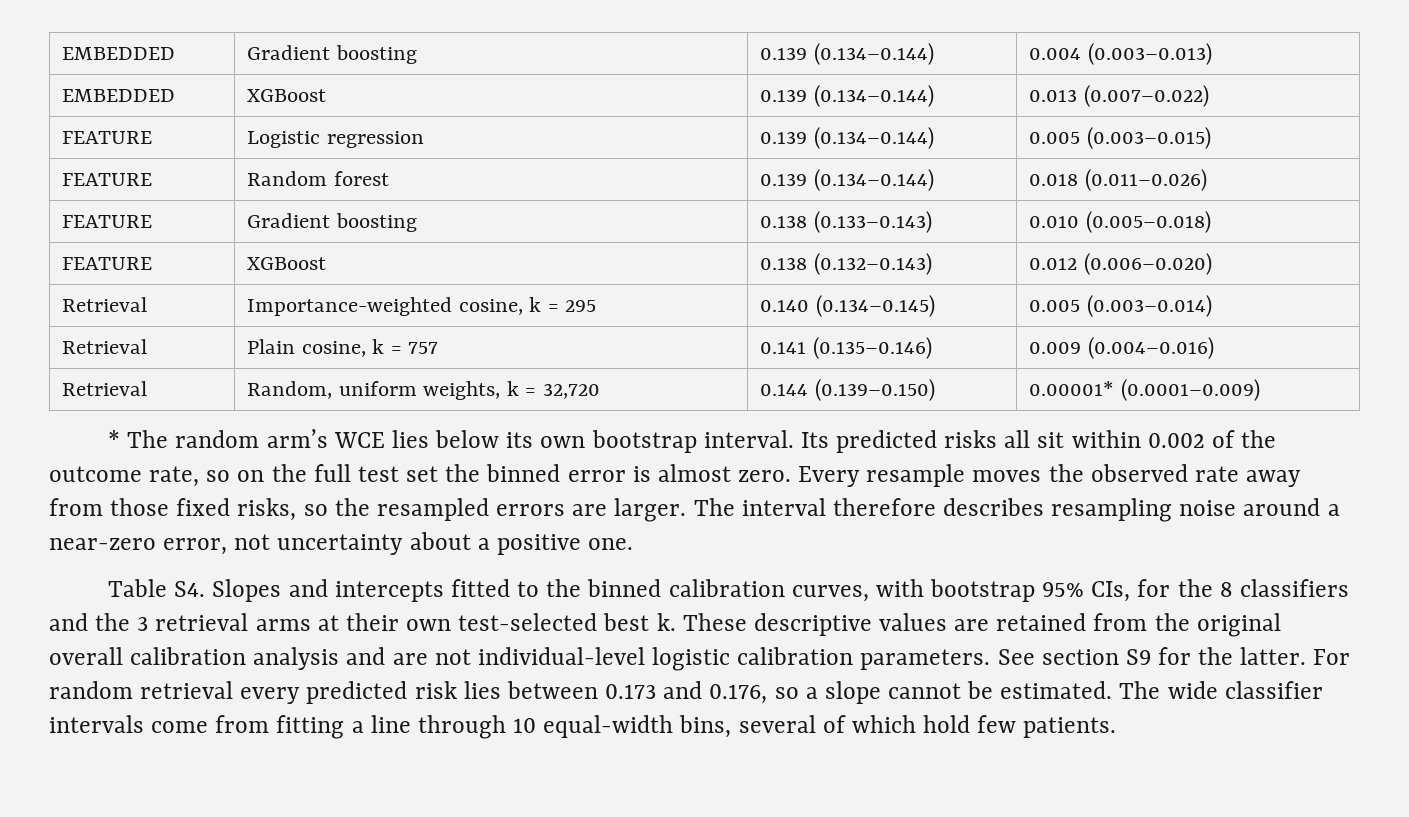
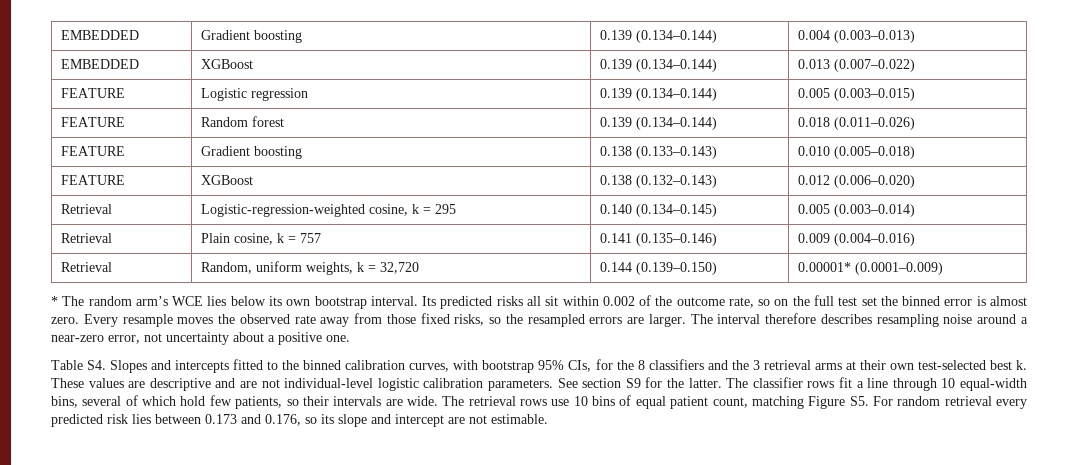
- Retrieval | Importance-weighted cosine, k = 295 | 0.140 (0.134–0.145) | 0.005 (0.003–0.014)
+ Retrieval | Logistic-regression-weighted cosine, k = 295 | 0.140 (0.134–0.145) | 0.005 (0.003–0.014)
- These descriptive values are retained from the original overall calibration analysis and are not individual-level logistic calibration parameters.
+ These values are descriptive and are not individual-level logistic calibration parameters.
- For random retrieval every predicted risk lies between 0.173 and 0.176, so a slope cannot be estimated. The wide classifier intervals come from fitting a line through 10 equal-width bins, several of which hold few patients.
+ The classifier rows fit a line through 10 equal-width bins, several of which hold few patients, so their intervals are wide. The retrieval rows use 10 bins of equal patient count, matching Figure S5. For random retrieval every predicted risk lies between 0.173 and 0.176, so its slope and intercept are not estimable.

